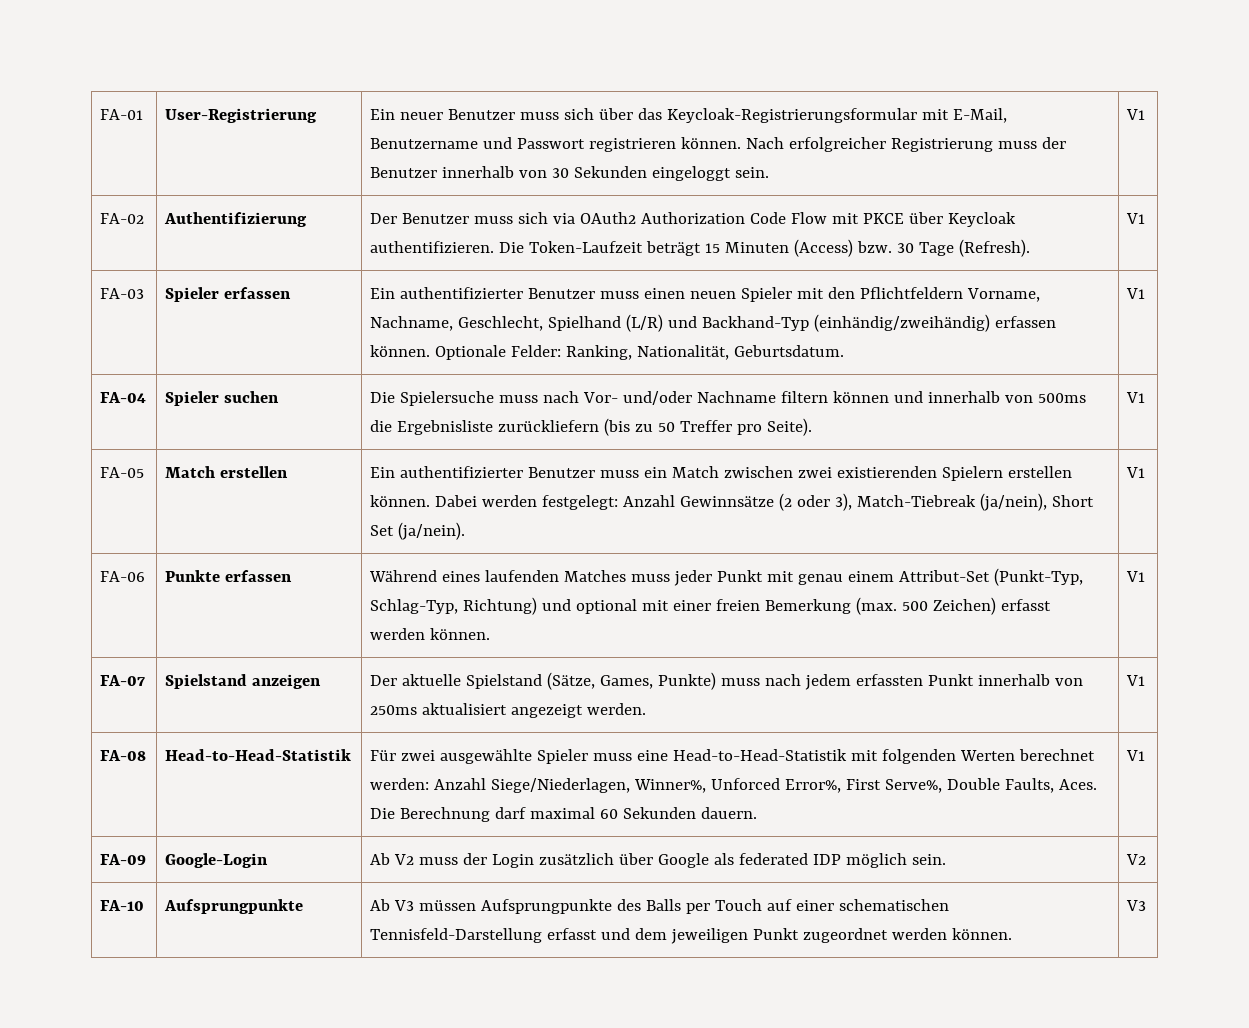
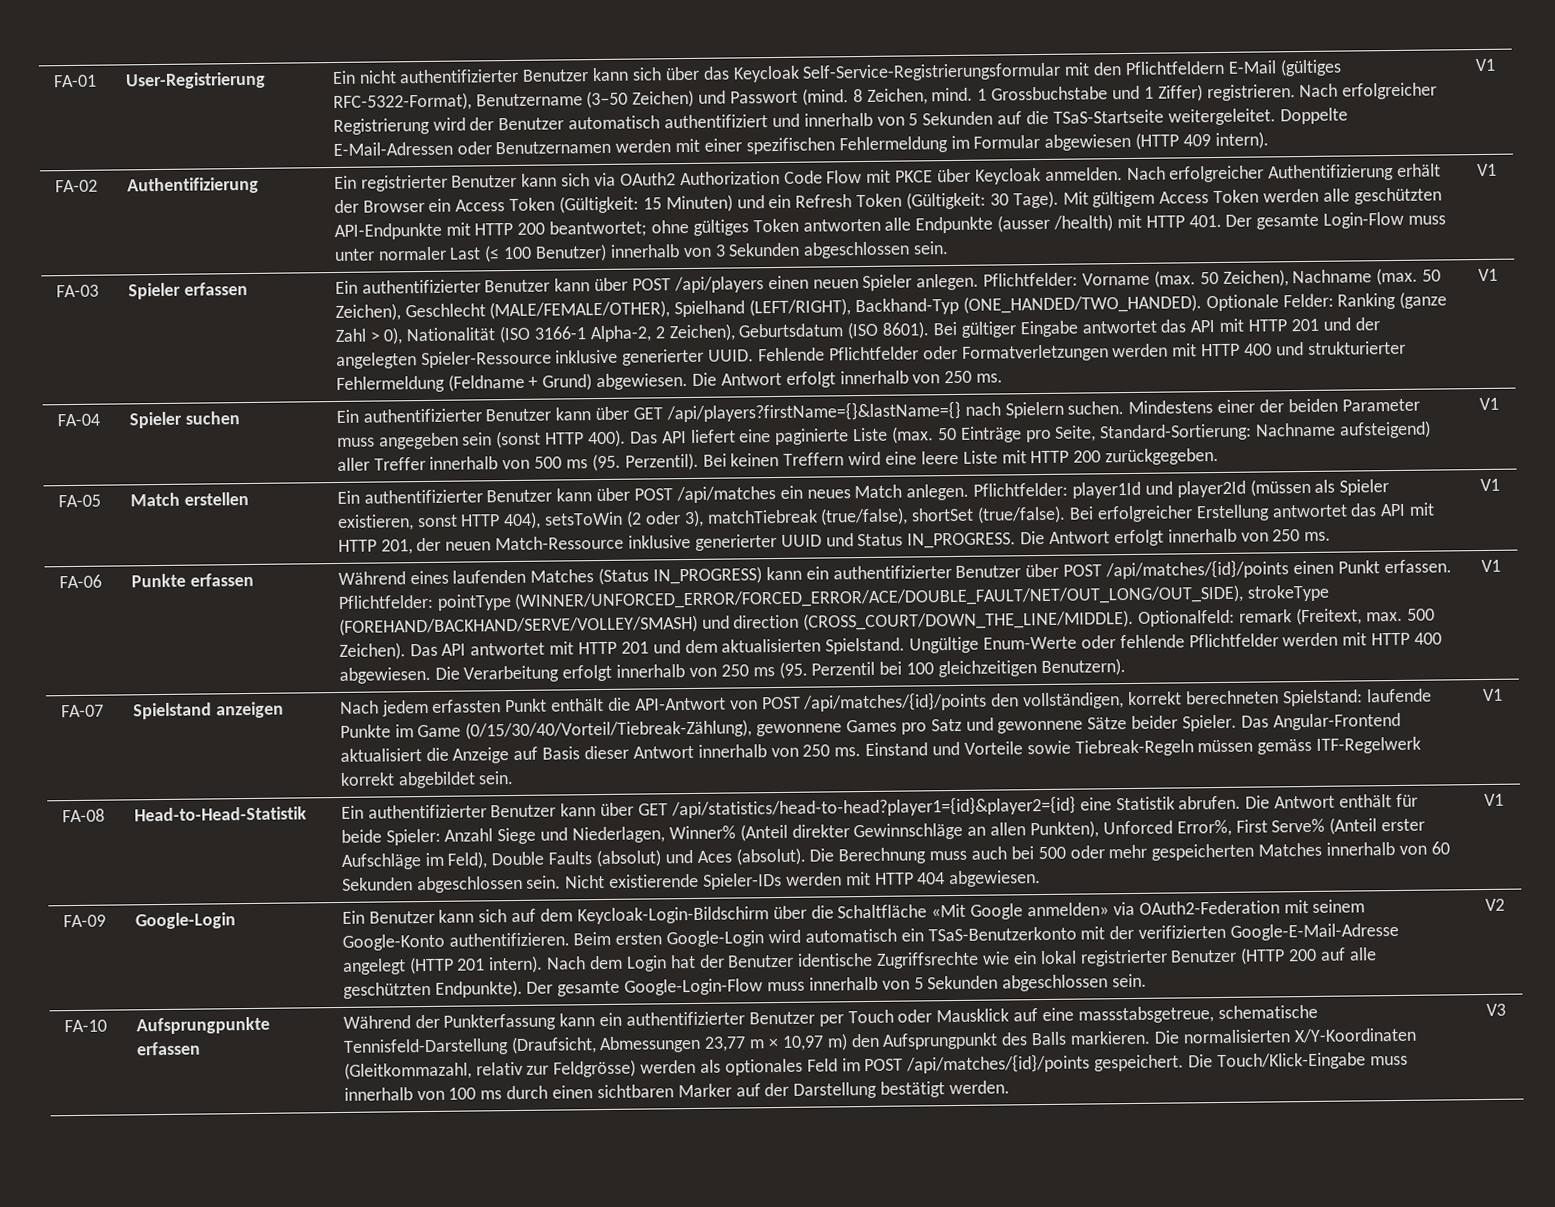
- Ein neuer Benutzer muss sich über das Keycloak-Registrierungsformular mit E-Mail, Benutzername und Passwort registrieren können.
+ Ein nicht authentifizierter Benutzer kann sich über das Keycloak Self-Service-Registrierungsformular mit den Pflichtfeldern E-Mail (gültiges RFC-5322-Format), Benutzername (3–50 Zeichen) und Passwort (mind. 8 Zeichen, mind. 1 Grossbuchstabe und 1 Ziffer) registrieren.
- Nach erfolgreicher Registrierung muss der Benutzer innerhalb von 30 Sekunden eingeloggt sein.
+ Nach erfolgreicher Registrierung wird der Benutzer automatisch authentifiziert und innerhalb von 5 Sekunden auf die TSaS-Startseite weitergeleitet. Doppelte E-Mail-Adressen oder Benutzernamen werden mit einer spezifischen Fehlermeldung im Formular abgewiesen (HTTP 409 intern).
- Der Benutzer muss sich via OAuth2 Authorization Code Flow mit PKCE über Keycloak authentifizieren. Die Token-Laufzeit beträgt 15 Minuten (Access) bzw. 30 Tage (Refresh).
+ Ein registrierter Benutzer kann sich via OAuth2 Authorization Code Flow mit PKCE über Keycloak anmelden. Nach erfolgreicher Authentifizierung erhält der Browser ein Access Token (Gültigkeit: 15 Minuten) und ein Refresh Token (Gültigkeit: 30 Tage). Mit gültigem Access Token werden alle geschützten API-Endpunkte mit HTTP 200 beantwortet; ohne gültiges Token antworten alle Endpunkte (ausser /health) mit HTTP 401. Der gesamte Login-Flow muss unter normaler Last (≤ 100 Benutzer) innerhalb von 3 Sekunden abgeschlossen sein.
- Ein authentifizierter Benutzer muss einen neuen Spieler mit den Pflichtfeldern Vorname, Nachname, Geschlecht, Spielhand (L/R) und Backhand-Typ (einhändig/zweihändig) erfassen können. Optionale Felder: Ranking, Nationalität, Geburtsdatum. | V1
- FA-04 | Spieler suchen | Die Spielersuche muss nach Vor- und/oder Nachname filtern können und innerhalb von 500ms die Ergebnisliste zurückliefern (bis zu 50 Treffer pro Seite). | V1
+ Ein authentifizierter Benutzer kann über POST /api/players einen neuen Spieler anlegen. Pflichtfelder: Vorname (max. 50 Zeichen), Nachname (max. 50 Zeichen), Geschlecht (MALE/FEMALE/OTHER), Spielhand (LEFT/RIGHT), Backhand-Typ (ONE_HANDED/TWO_HANDED). Optionale Felder: Ranking (ganze Zahl > 0), Nationalität (ISO 3166-1 Alpha-2, 2 Zeichen), Geburtsdatum (ISO 8601). Bei gültiger Eingabe antwortet das API mit HTTP 201 und der angelegten Spieler-Ressource inklusive generierter UUID. Fehlende Pflichtfelder oder Formatverletzungen werden mit HTTP 400 und strukturierter Fehlermeldung (Feldname + Grund) abgewiesen. Die Antwort erfolgt innerhalb von 250 ms. | V1
+ FA-04 | Spieler suchen | Ein authentifizierter Benutzer kann über GET /api/players?firstName={}&lastName={} nach Spielern suchen. Mindestens einer der beiden Parameter muss angegeben sein (sonst HTTP 400). Das API liefert eine paginierte Liste (max. 50 Einträge pro Seite, Standard-Sortierung: Nachname aufsteigend) aller Treffer innerhalb von 500 ms (95. Perzentil). Bei keinen Treffern wird eine leere Liste mit HTTP 200 zurückgegeben. | V1
- Ein authentifizierter Benutzer muss ein Match zwischen zwei existierenden Spielern erstellen können. Dabei werden festgelegt: Anzahl Gewinnsätze (2 oder 3), Match-Tiebreak (ja/nein), Short Set (ja/nein).
+ Ein authentifizierter Benutzer kann über POST /api/matches ein neues Match anlegen. Pflichtfelder: player1Id und player2Id (müssen als Spieler existieren, sonst HTTP 404), setsToWin (2 oder 3), matchTiebreak (true/false), shortSet (true/false). Bei erfolgreicher Erstellung antwortet das API mit HTTP 201, der neuen Match-Ressource inklusive generierter UUID und Status IN_PROGRESS. Die Antwort erfolgt innerhalb von 250 ms.
- Während eines laufenden Matches muss jeder Punkt mit genau einem Attribut-Set (Punkt-Typ, Schlag-Typ, Richtung) und optional mit einer freien Bemerkung (max. 500 Zeichen) erfasst werden können. | V1
- FA-07 | Spielstand anzeigen | Der aktuelle Spielstand (Sätze, Games, Punkte) muss nach jedem erfassten Punkt innerhalb von 250ms aktualisiert angezeigt werden. | V1
- FA-08 | Head-to-Head-Statistik | Für zwei ausgewählte Spieler muss eine Head-to-Head-Statistik mit folgenden Werten berechnet werden: Anzahl Siege/Niederlagen, Winner%, Unforced Error%, First Serve%, Double Faults, Aces. Die Berechnung darf maximal 60 Sekunden dauern. | V1
- FA-09 | Google-Login | Ab V2 muss der Login zusätzlich über Google als federated IDP möglich sein. | V2
- FA-10 | Aufsprungpunkte | Ab V3 müssen Aufsprungpunkte des Balls per Touch auf einer schematischen Tennisfeld-Darstellung erfasst und dem jeweiligen Punkt zugeordnet werden können. | V3
+ Während eines laufenden Matches (Status IN_PROGRESS) kann ein authentifizierter Benutzer über POST /api/matches/{id}/points einen Punkt erfassen. Pflichtfelder: pointType (WINNER/UNFORCED_ERROR/FORCED_ERROR/ACE/DOUBLE_FAULT/NET/OUT_LONG/OUT_SIDE), strokeType (FOREHAND/BACKHAND/SERVE/VOLLEY/SMASH) und direction (CROSS_COURT/DOWN_THE_LINE/MIDDLE). Optionalfeld: remark (Freitext, max. 500 Zeichen). Das API antwortet mit HTTP 201 und dem aktualisierten Spielstand. Ungültige Enum-Werte oder fehlende Pflichtfelder werden mit HTTP 400 abgewiesen. Die Verarbeitung erfolgt innerhalb von 250 ms (95. Perzentil bei 100 gleichzeitigen Benutzern). | V1
+ FA-07 | Spielstand anzeigen | Nach jedem erfassten Punkt enthält die API-Antwort von POST /api/matches/{id}/points den vollständigen, korrekt berechneten Spielstand: laufende Punkte im Game (0/15/30/40/Vorteil/Tiebreak-Zählung), gewonnene Games pro Satz und gewonnene Sätze beider Spieler. Das Angular-Frontend aktualisiert die Anzeige auf Basis dieser Antwort innerhalb von 250 ms. Einstand und Vorteile sowie Tiebreak-Regeln müssen gemäss ITF-Regelwerk korrekt abgebildet sein. | V1
+ FA-08 | Head-to-Head-Statistik | Ein authentifizierter Benutzer kann über GET /api/statistics/head-to-head?player1={id}&player2={id} eine Statistik abrufen. Die Antwort enthält für beide Spieler: Anzahl Siege und Niederlagen, Winner% (Anteil direkter Gewinnschläge an allen Punkten), Unforced Error%, First Serve% (Anteil erster Aufschläge im Feld), Double Faults (absolut) und Aces (absolut). Die Berechnung muss auch bei 500 oder mehr gespeicherten Matches innerhalb von 60 Sekunden abgeschlossen sein. Nicht existierende Spieler-IDs werden mit HTTP 404 abgewiesen. | V1
+ FA-09 | Google-Login | Ein Benutzer kann sich auf dem Keycloak-Login-Bildschirm über die Schaltfläche «Mit Google anmelden» via OAuth2-Federation mit seinem Google-Konto authentifizieren. Beim ersten Google-Login wird automatisch ein TSaS-Benutzerkonto mit der verifizierten Google-E-Mail-Adresse angelegt (HTTP 201 intern). Nach dem Login hat der Benutzer identische Zugriffsrechte wie ein lokal registrierter Benutzer (HTTP 200 auf alle geschützten Endpunkte). Der gesamte Google-Login-Flow muss innerhalb von 5 Sekunden abgeschlossen sein. | V2
+ FA-10 | Aufsprungpunkte erfassen | Während der Punkterfassung kann ein authentifizierter Benutzer per Touch oder Mausklick auf eine massstabsgetreue, schematische Tennisfeld-Darstellung (Draufsicht, Abmessungen 23,77 m × 10,97 m) den Aufsprungpunkt des Balls markieren. Die normalisierten X/Y-Koordinaten (Gleitkommazahl, relativ zur Feldgrösse) werden als optionales Feld im POST /api/matches/{id}/points gespeichert. Die Touch/Klick-Eingabe muss innerhalb von 100 ms durch einen sichtbaren Marker auf der Darstellung bestätigt werden. | V3

